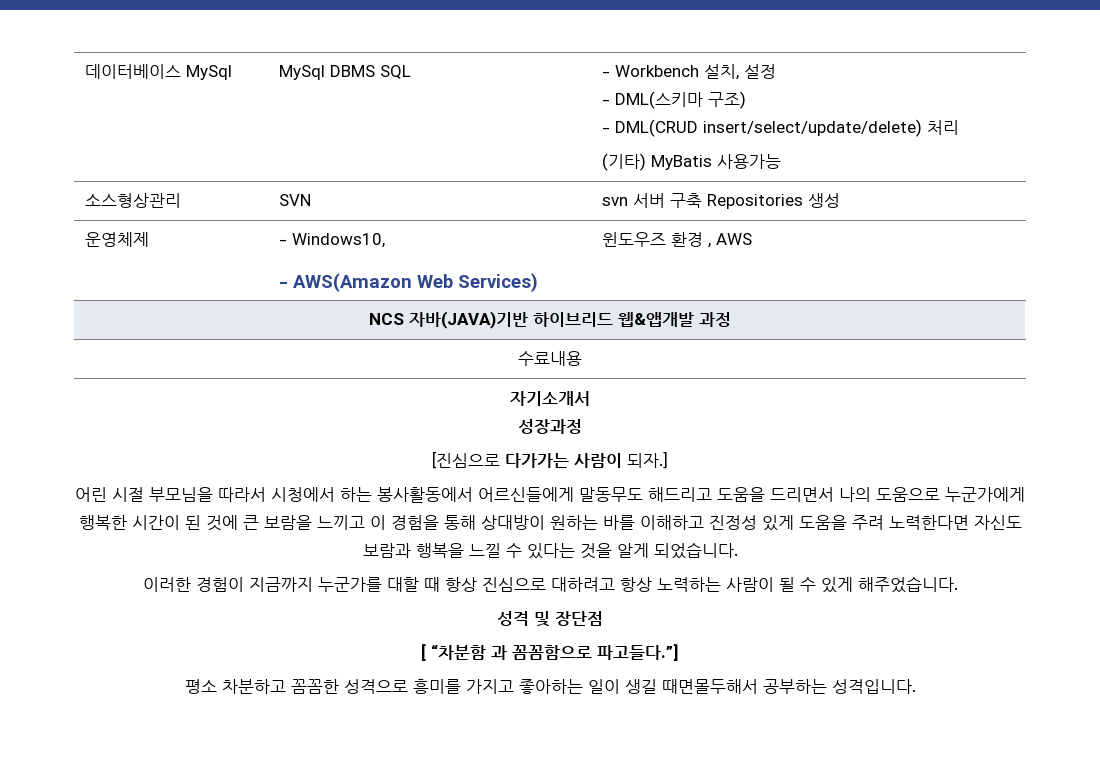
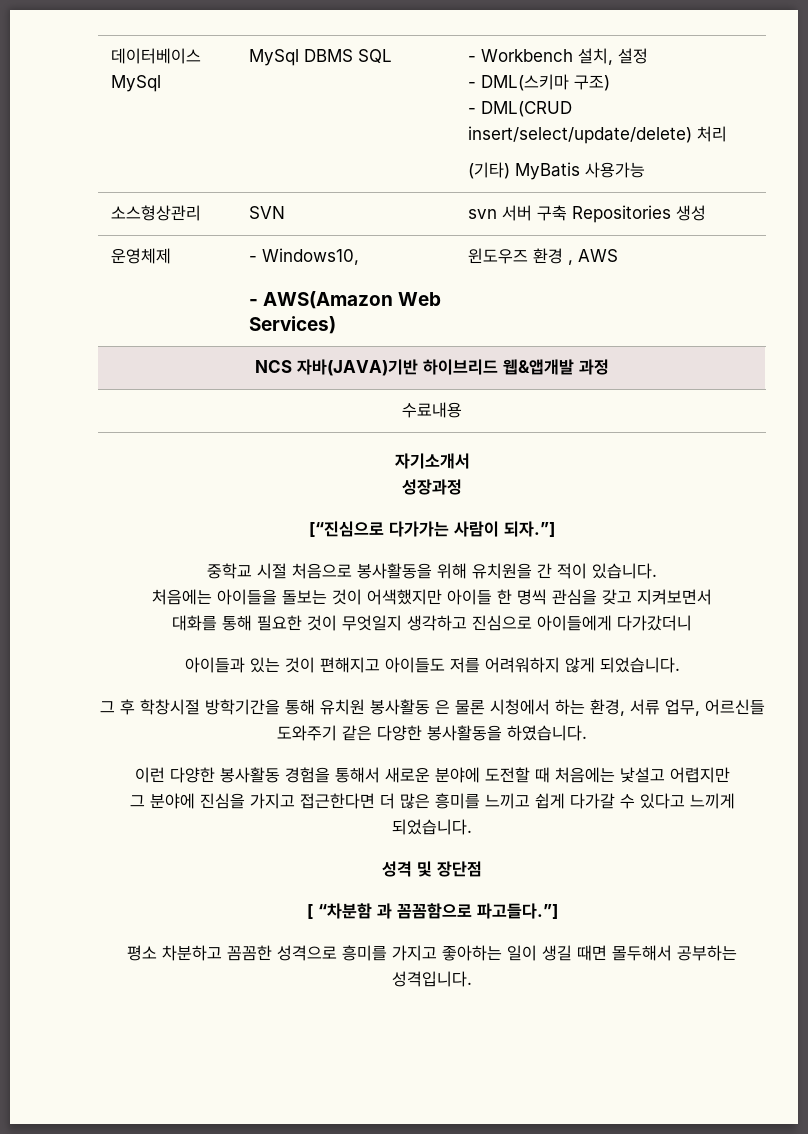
- [진심으로 다가가는 사람이 되자.]
- 어린 시절 부모님을 따라서 시청에서 하는 봉사활동에서 어르신들에게 말동무도 해드리고 도움을 드리면서 나의 도움으로 누군가에게 행복한 시간이 된 것에 큰 보람을 느끼고 이 경험을 통해 상대방이 원하는 바를 이해하고 진정성 있게 도움을 주려 노력한다면 자신도 보람과 행복을 느낄 수 있다는 것을 알게 되었습니다.
- 이러한 경험이 지금까지 누군가를 대할 때 항상 진심으로 대하려고 항상 노력하는 사람이 될 수 있게 해주었습니다.
+ [“진심으로 다가가는 사람이 되자.”]
+ 중학교 시절 처음으로 봉사활동을 위해 유치원을 간 적이 있습니다.
+ 처음에는 아이들을 돌보는 것이 어색했지만 아이들 한 명씩 관심을 갖고 지켜보면서
+ 대화를 통해 필요한 것이 무엇일지 생각하고 진심으로 아이들에게 다가갔더니
+ 아이들과 있는 것이 편해지고 아이들도 저를 어려워하지 않게 되었습니다.
+ 그 후 학창시절 방학기간을 통해 유치원 봉사활동 은 물론 시청에서 하는 환경, 서류 업무, 어르신들 도와주기 같은 다양한 봉사활동을 하였습니다.
+ 이런 다양한 봉사활동 경험을 통해서 새로운 분야에 도전할 때 처음에는 낯설고 어렵지만
+ 그 분야에 진심을 가지고 접근한다면 더 많은 흥미를 느끼고 쉽게 다가갈 수 있다고 느끼게 되었습니다.
- 평소 차분하고 꼼꼼한 성격으로 흥미를 가지고 좋아하는 일이 생길 때면몰두해서 공부하는 성격입니다.
+ 평소 차분하고 꼼꼼한 성격으로 흥미를 가지고 좋아하는 일이 생길 때면 몰두해서 공부하는 성격입니다.

